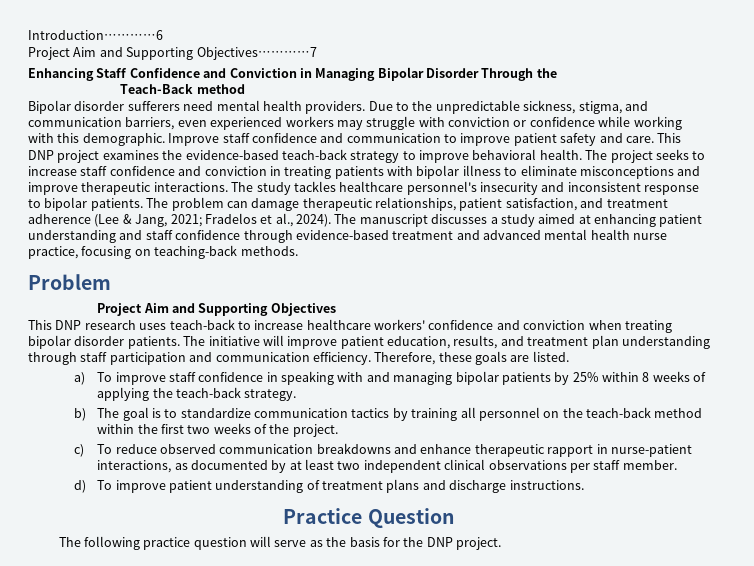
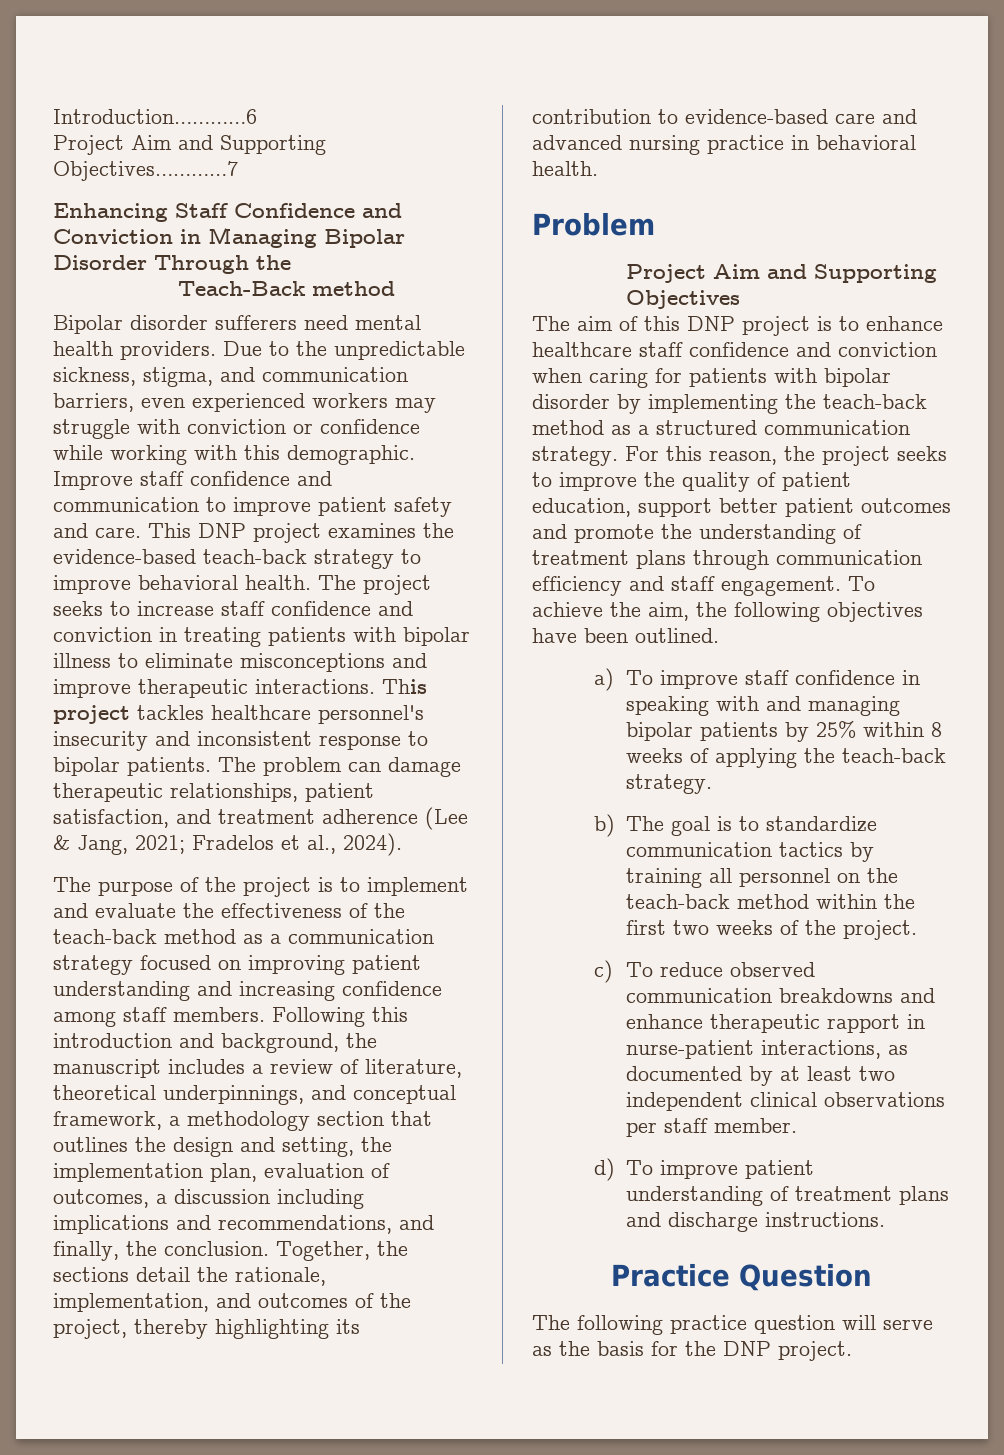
- The study tackles healthcare personnel's insecurity and inconsistent response to bipolar patients.
+ This project tackles healthcare personnel's insecurity and inconsistent response to bipolar patients.
- The problem can damage therapeutic relationships, patient satisfaction, and treatment adherence (Lee & Jang, 2021; Fradelos et al., 2024). The manuscript discusses a study aimed at enhancing patient understanding and staff confidence through evidence-based treatment and advanced mental health nurse practice, focusing on teaching-back methods.
+ The problem can damage therapeutic relationships, patient satisfaction, and treatment adherence (Lee & Jang, 2021; Fradelos et al., 2024).
+ The purpose of the project is to implement and evaluate the effectiveness of the teach-back method as a communication strategy focused on improving patient understanding and increasing confidence among staff members. Following this introduction and background, the manuscript includes a review of literature, theoretical underpinnings, and conceptual framework, a methodology section that outlines the design and setting, the implementation plan, evaluation of outcomes, a discussion including implications and recommendations, and finally, the conclusion. Together, the sections detail the rationale, implementation, and outcomes of the project, thereby highlighting its contribution to evidence-based care and advanced nursing practice in behavioral health.
- This DNP research uses teach-back to increase healthcare workers' confidence and conviction when treating bipolar disorder patients. The initiative will improve patient education, results, and treatment plan understanding through staff participation and communication efficiency. Therefore, these goals are listed.
+ The aim of this DNP project is to enhance healthcare staff confidence and conviction when caring for patients with bipolar disorder by implementing the teach-back method as a structured communication strategy. For this reason, the project seeks to improve the quality of patient education, support better patient outcomes and promote the understanding of treatment plans through communication efficiency and staff engagement. To achieve the aim, the following objectives have been outlined.

